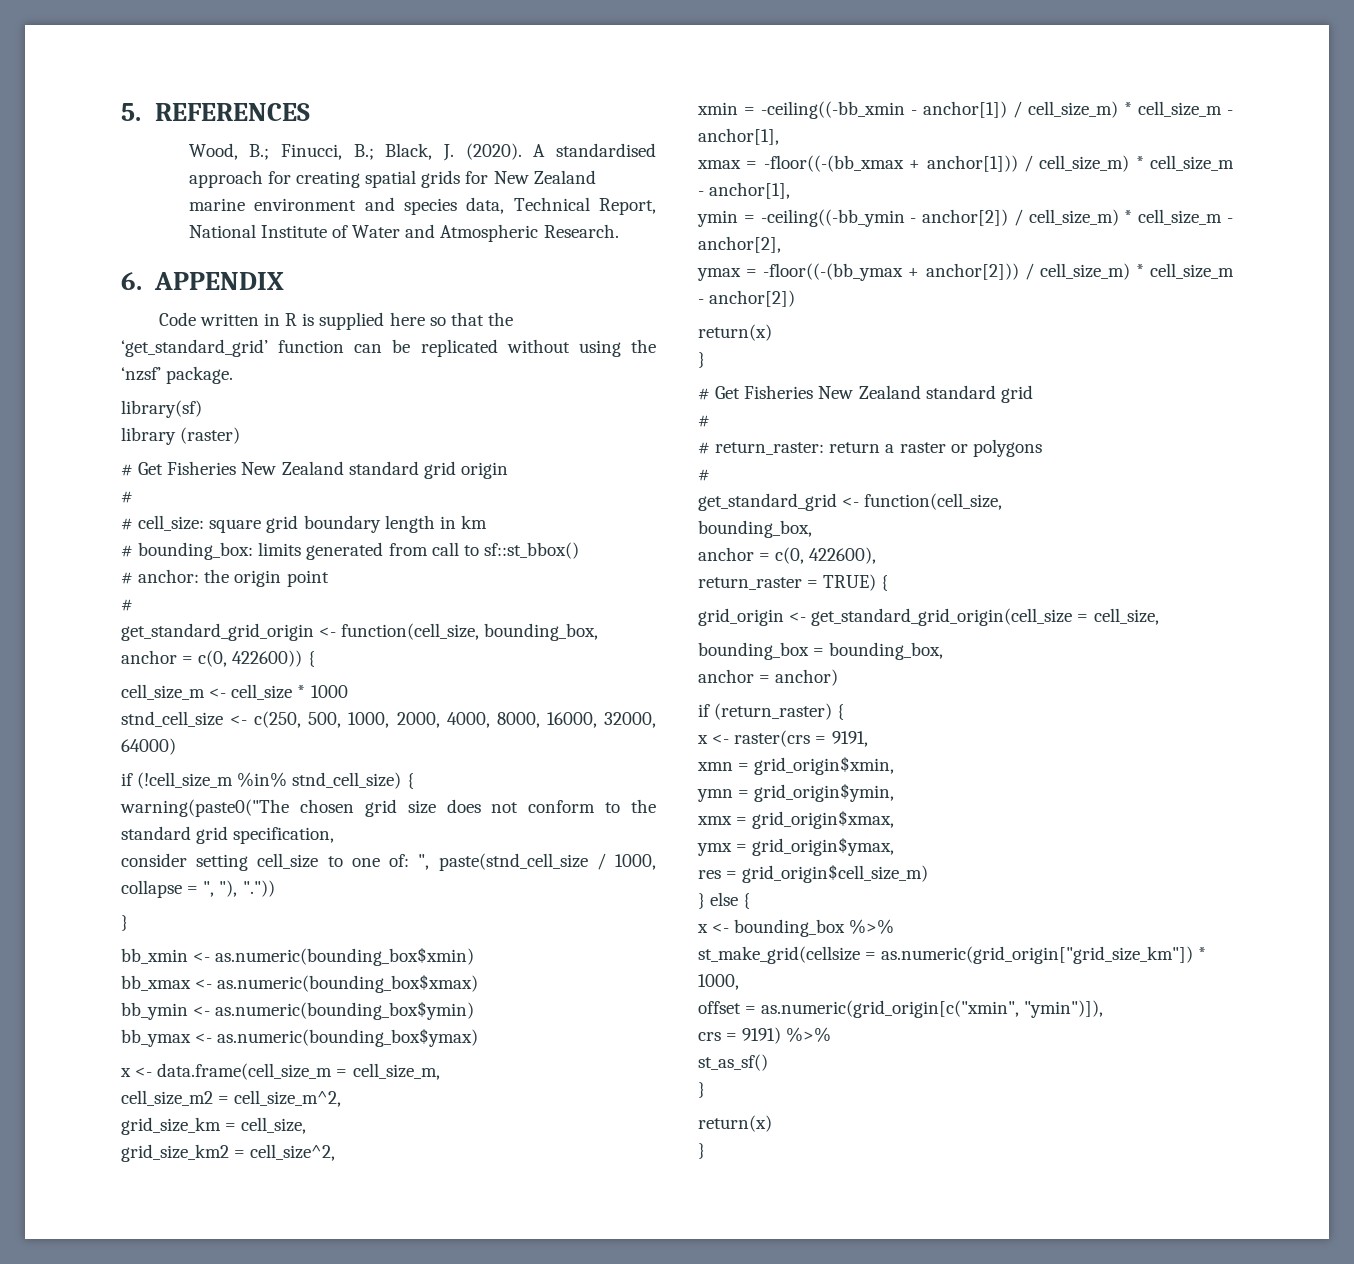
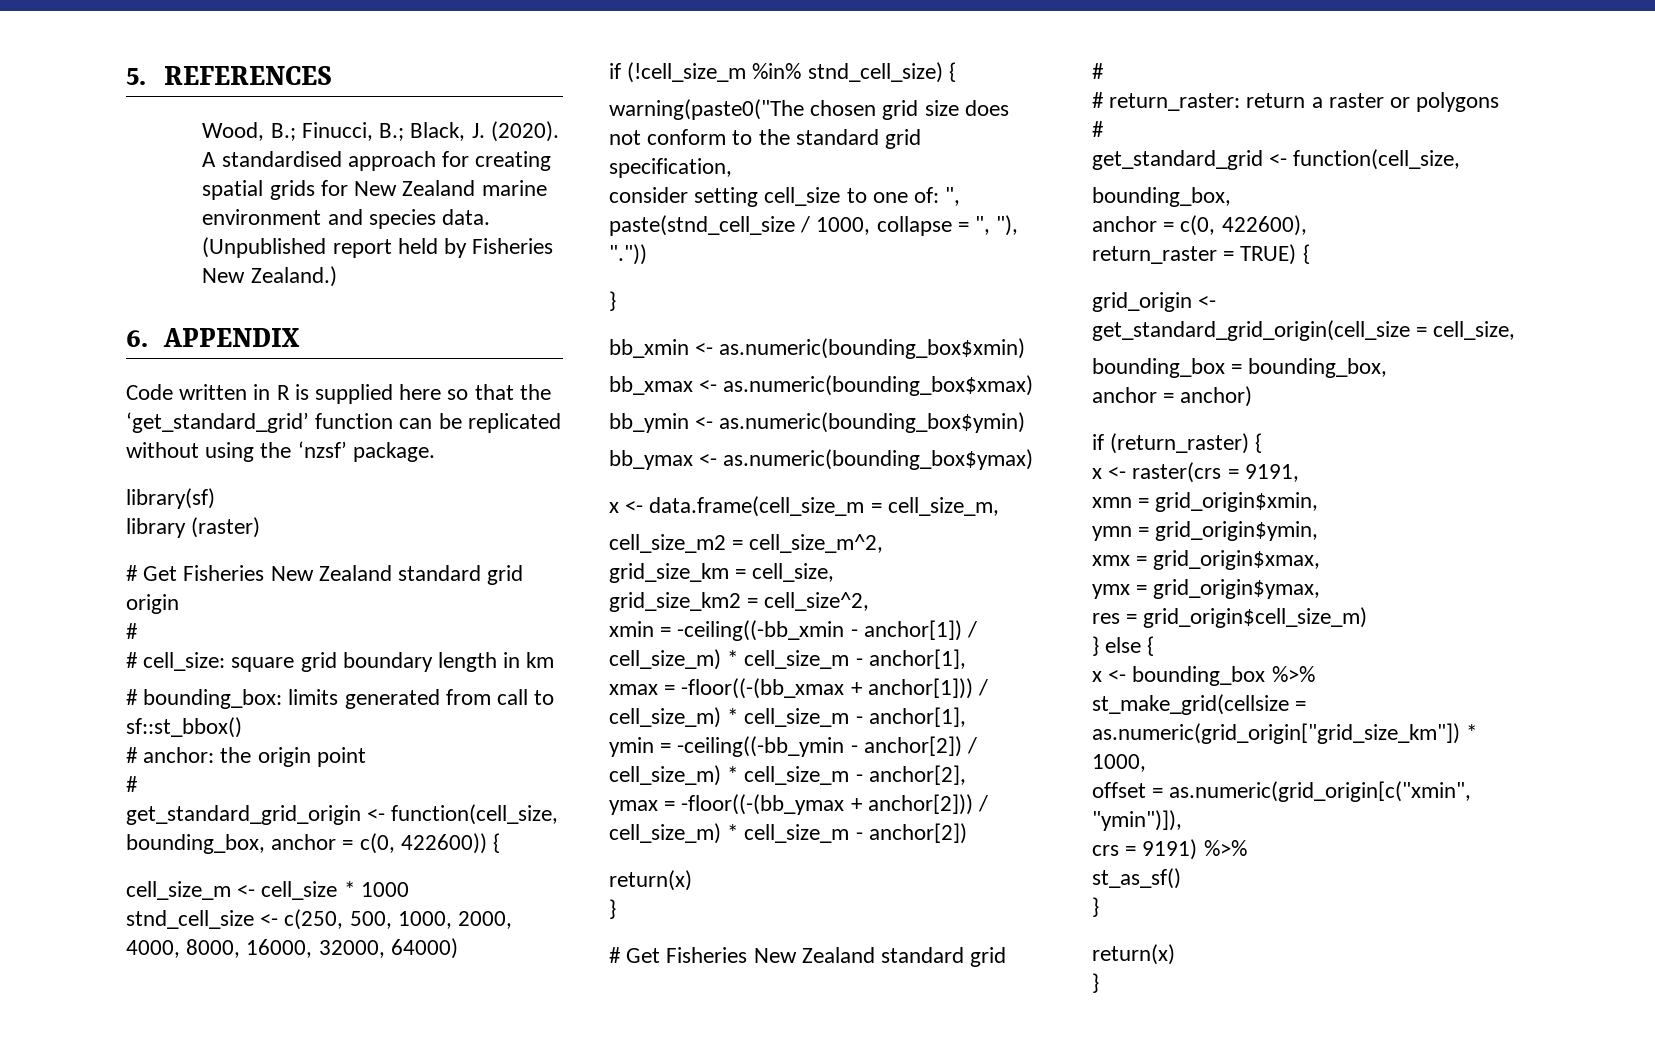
- A standardised approach for creating spatial grids for New Zealand marine environment and species data, Technical Report, National Institute of Water and Atmospheric Research.
+ A standardised approach for creating spatial grids for New Zealand marine environment and species data. (Unpublished report held by Fisheries New Zealand.)

